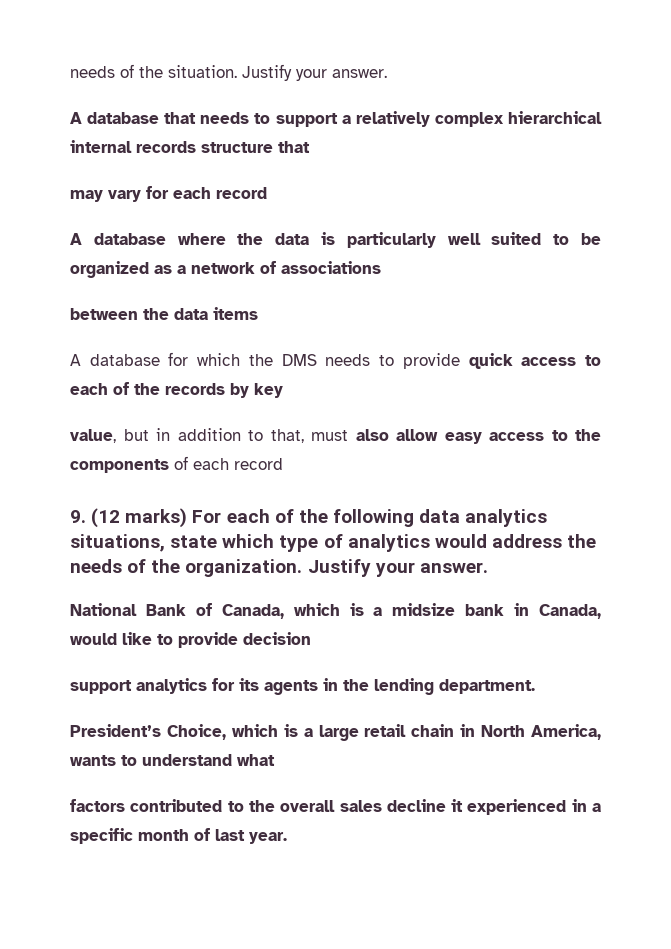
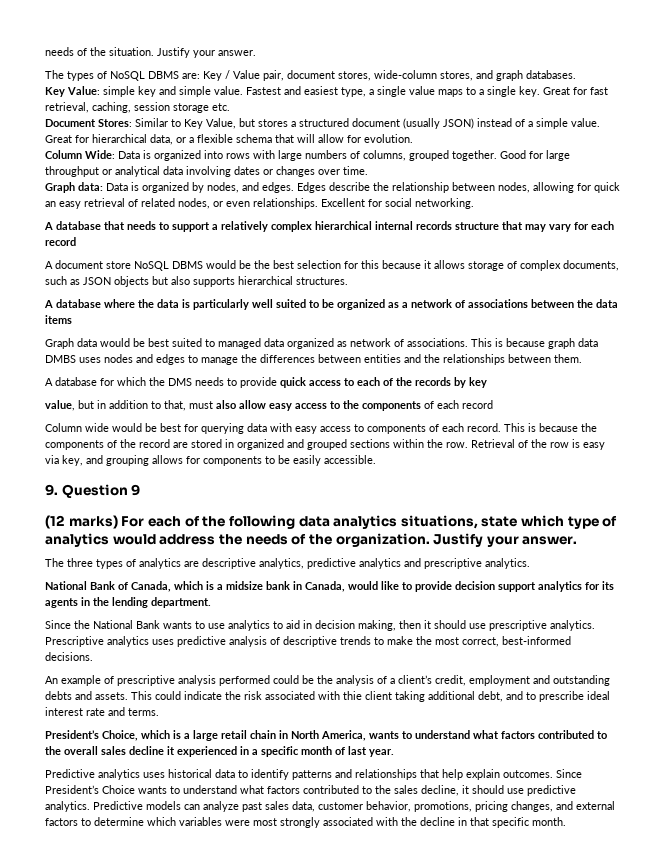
+ The types of NoSQL DBMS are: Key / Value pair, document stores, wide-column stores, and graph databases.
+ Key Value: simple key and simple value. Fastest and easiest type, a single value maps to a single key. Great for fast retrieval, caching, session storage etc.
+ Document Stores: Similar to Key Value, but stores a structured document (usually JSON) instead of a simple value. Great for hierarchical data, or a flexible schema that will allow for evolution.
+ Column Wide: Data is organized into rows with large numbers of columns, grouped together. Good for large throughput or analytical data involving dates or changes over time.
+ Graph data: Data is organized by nodes, and edges. Edges describe the relationship between nodes, allowing for quick an easy retrieval of related nodes, or even relationships. Excellent for social networking.
- A database that needs to support a relatively complex hierarchical internal records structure that
- may vary for each record
+ A database that needs to support a relatively complex hierarchical internal records structure that may vary for each record
+ A document store NoSQL DBMS would be the best selection for this because it allows storage of complex documents, such as JSON objects but also supports hierarchical structures.
- A database where the data is particularly well suited to be organized as a network of associations
- between the data items
+ A database where the data is particularly well suited to be organized as a network of associations between the data items
+ Graph data would be best suited to managed data organized as network of associations. This is because graph data DMBS uses nodes and edges to manage the differences between entities and the relationships between them.
+ Column wide would be best for querying data with easy access to components of each record. This is because the components of the record are stored in organized and grouped sections within the row. Retrieval of the row is easy via key, and grouping allows for components to be easily accessible.
- 9. (12 marks) For each of the following data analytics situations, state which type of analytics would address the needs of the organization.
+ 9. Question 9
+ (12 marks) For each of the following data analytics situations, state which type of analytics would address the needs of the organization.
+ The three types of analytics are descriptive analytics, predictive analytics and prescriptive analytics.
- National Bank of Canada, which is a midsize bank in Canada, would like to provide decision
- support analytics for its agents in the lending department.
+ National Bank of Canada, which is a midsize bank in Canada, would like to provide decision support analytics for its agents in the lending department.
+ Since the National Bank wants to use analytics to aid in decision making, then it should use prescriptive analytics. Prescriptive analytics uses predictive analysis of descriptive trends to make the most correct, best-informed decisions.
+ An example of prescriptive analysis performed could be the analysis of a client’s credit, employment and outstanding debts and assets. This could indicate the risk associated with thie client taking additional debt, and to prescribe ideal interest rate and terms.
- President’s Choice, which is a large retail chain in North America, wants to understand what
- factors contributed to the overall sales decline it experienced in a specific month of last year.
+ President’s Choice, which is a large retail chain in North America, wants to understand what factors contributed to the overall sales decline it experienced in a specific month of last year.
+ Predictive analytics uses historical data to identify patterns and relationships that help explain outcomes. Since President’s Choice wants to understand what factors contributed to the sales decline, it should use predictive analytics. Predictive models can analyze past sales data, customer behavior, promotions, pricing changes, and external factors to determine which variables were most strongly associated with the decline in that specific month.

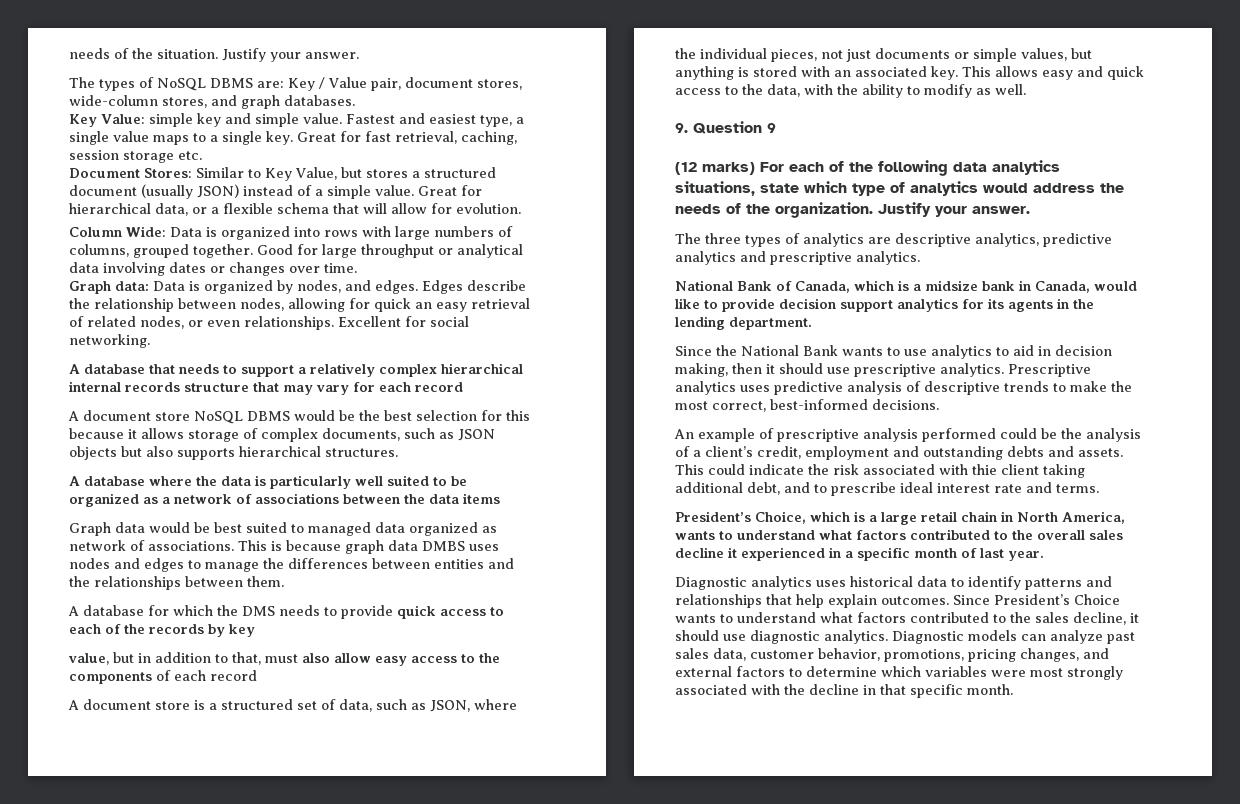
- Column wide would be best for querying data with easy access to components of each record. This is because the components of the record are stored in organized and grouped sections within the row. Retrieval of the row is easy via key, and grouping allows for components to be easily accessible.
+ A document store is a structured set of data, such as JSON, where the individual pieces, not just documents or simple values, but anything is stored with an associated key. This allows easy and quick access to the data, with the ability to modify as well.
- Predictive analytics uses historical data to identify patterns and relationships that help explain outcomes.
+ Diagnostic analytics uses historical data to identify patterns and relationships that help explain outcomes.
- Since President’s Choice wants to understand what factors contributed to the sales decline, it should use predictive analytics. Predictive models can analyze past sales data, customer behavior, promotions, pricing changes, and external factors to determine which variables were most strongly associated with the decline in that specific month.
+ Since President’s Choice wants to understand what factors contributed to the sales decline, it should use diagnostic analytics. Diagnostic models can analyze past sales data, customer behavior, promotions, pricing changes, and external factors to determine which variables were most strongly associated with the decline in that specific month.

